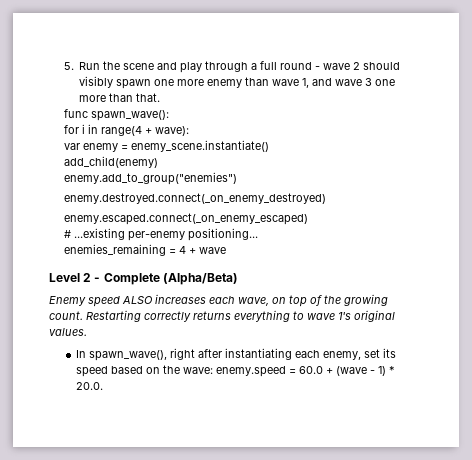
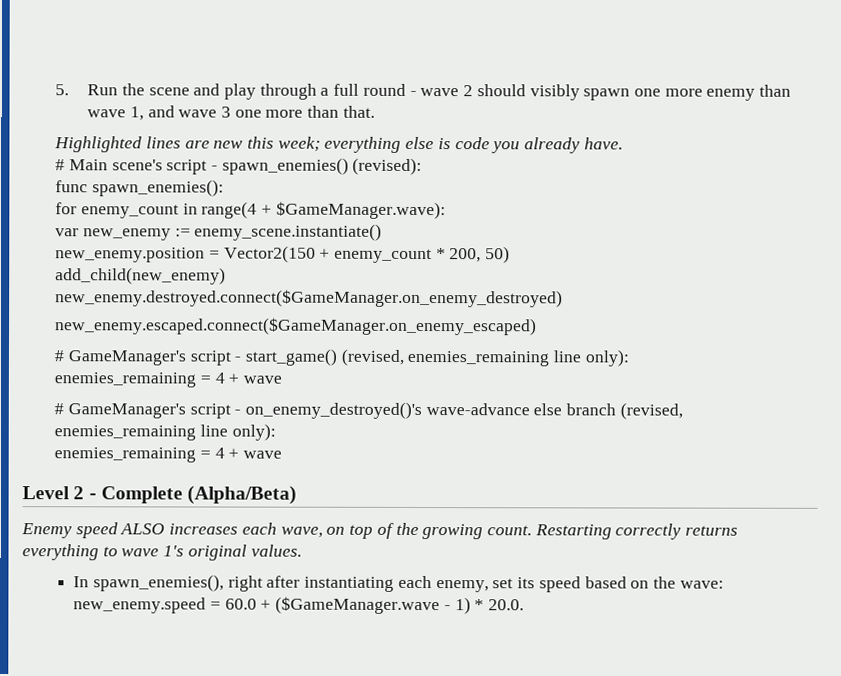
+ Highlighted lines are new this week; everything else is code you already have.
+ # Main scene's script - spawn_enemies() (revised):
- func spawn_wave():
+ func spawn_enemies():
- for i in range(4 + wave):
+ for enemy_count in range(4 + $GameManager.wave):
- var enemy = enemy_scene.instantiate()
+ var new_enemy := enemy_scene.instantiate()
- add_child(enemy)
- enemy.add_to_group("enemies")
- enemy.destroyed.connect(_on_enemy_destroyed)
- enemy.escaped.connect(_on_enemy_escaped)
- # ...existing per-enemy positioning...
+ new_enemy.position = Vector2(150 + enemy_count * 200, 50)
+ add_child(new_enemy)
+ new_enemy.destroyed.connect($GameManager.on_enemy_destroyed)
+ new_enemy.escaped.connect($GameManager.on_enemy_escaped)
+ # GameManager's script - start_game() (revised, enemies_remaining line only):
+ enemies_remaining = 4 + wave
+ # GameManager's script - on_enemy_destroyed()'s wave-advance else branch (revised, enemies_remaining line only):
- In spawn_wave(), right after instantiating each enemy, set its speed based on the wave: enemy.speed = 60.0 + (wave - 1) * 20.0.
+ In spawn_enemies(), right after instantiating each enemy, set its speed based on the wave: new_enemy.speed = 60.0 + ($GameManager.wave - 1) * 20.0.

